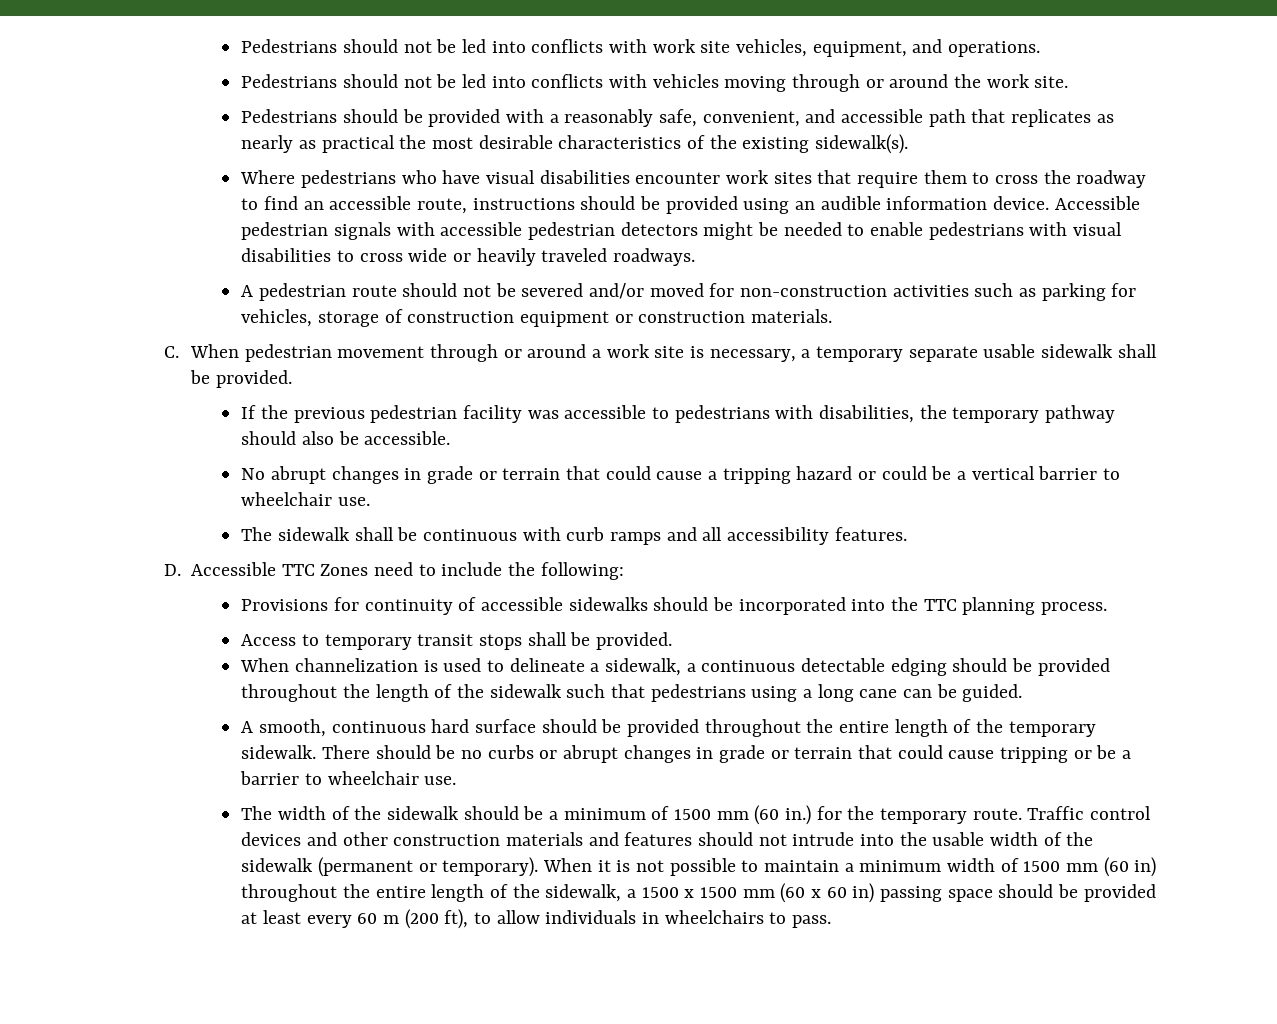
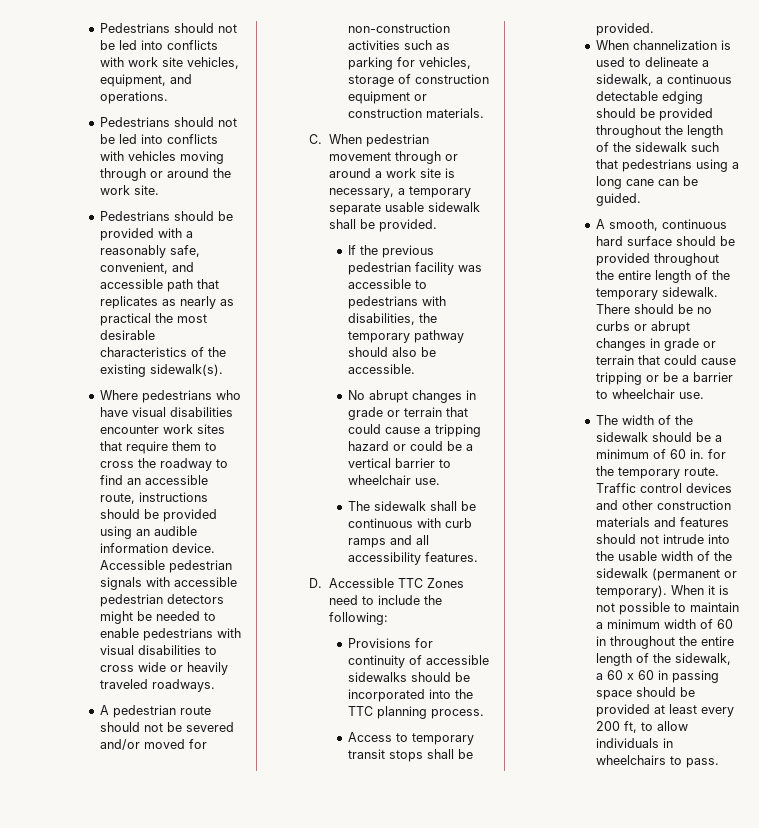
- The width of the sidewalk should be a minimum of 1500 mm (60 in.) for the temporary route.
+ The width of the sidewalk should be a minimum of 60 in. for the temporary route.
- When it is not possible to maintain a minimum width of 1500 mm (60 in) throughout the entire length of the sidewalk, a 1500 x 1500 mm (60 x 60 in) passing space should be provided at least every 60 m (200 ft), to allow individuals in wheelchairs to pass.
+ When it is not possible to maintain a minimum width of 60 in throughout the entire length of the sidewalk, a 60 x 60 in passing space should be provided at least every 200 ft, to allow individuals in wheelchairs to pass.

